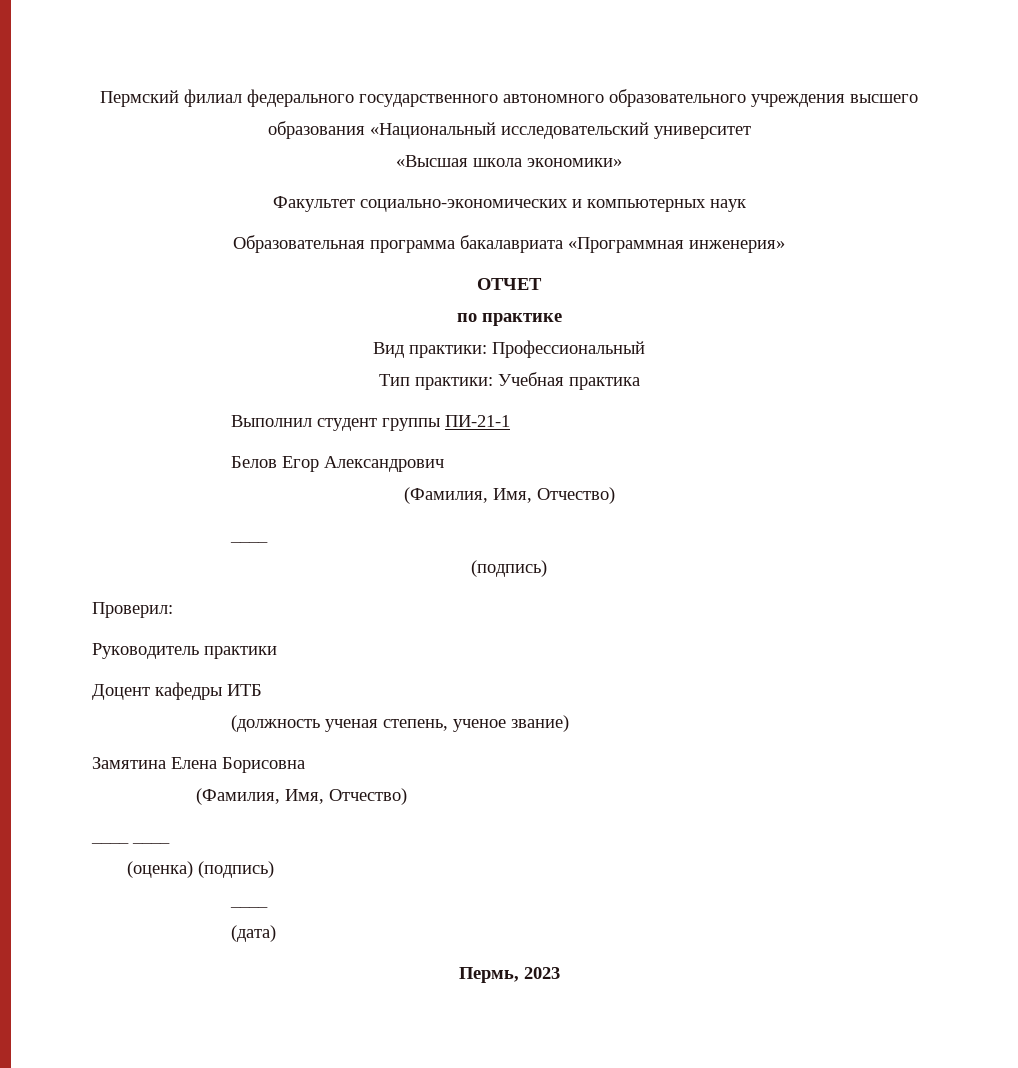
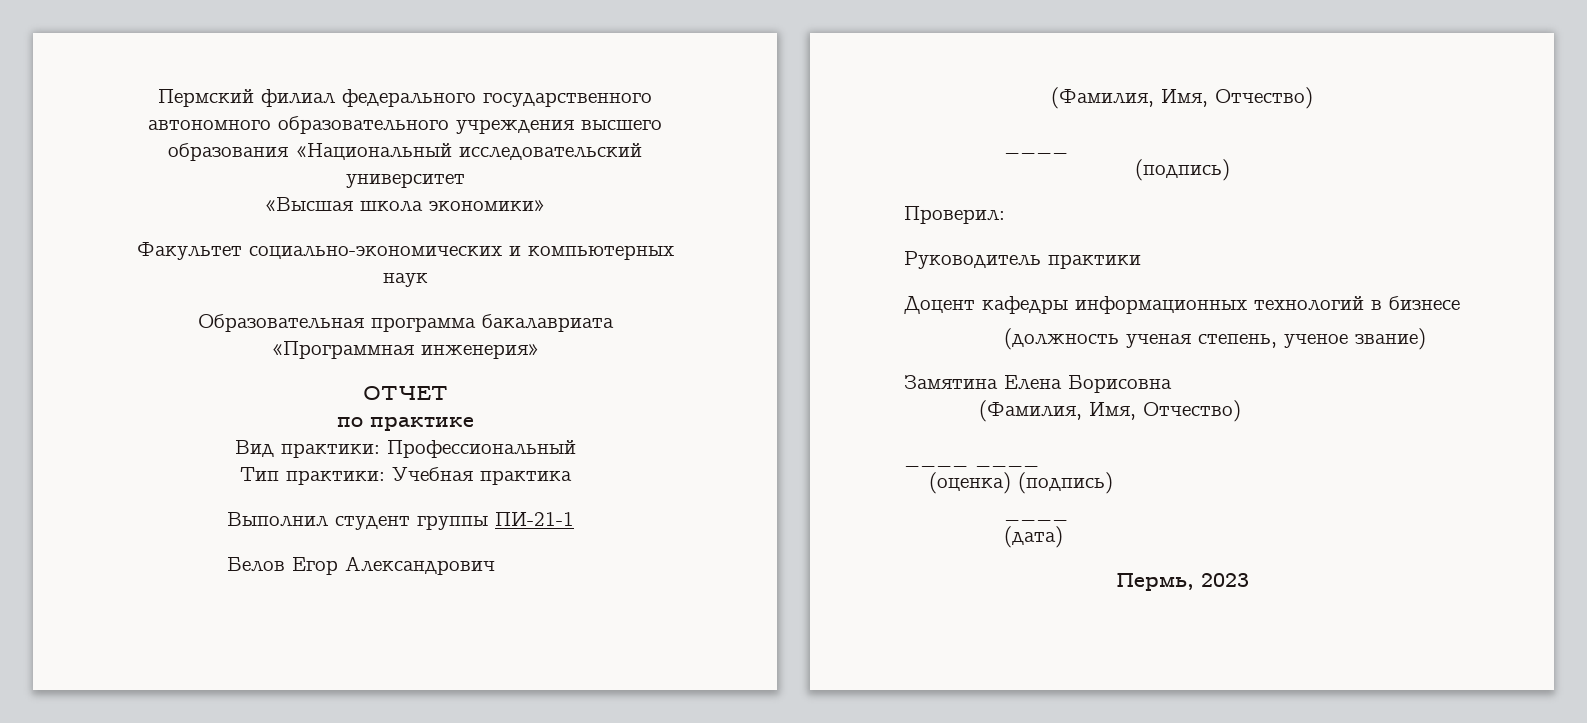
- Доцент кафедры ИТБ
+ Доцент кафедры информационных технологий в бизнесе

